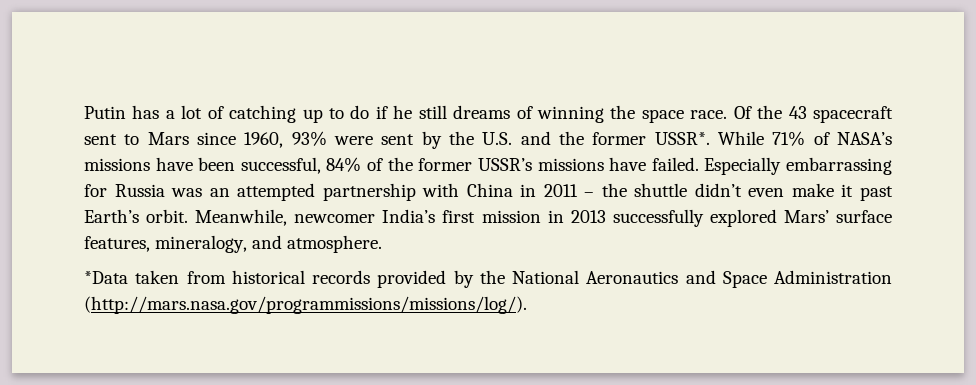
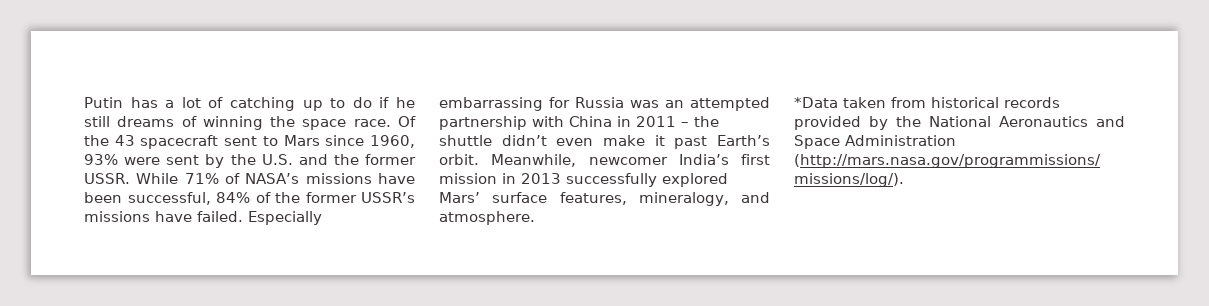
- Of the 43 spacecraft sent to Mars since 1960, 93% were sent by the U.S. and the former USSR*.
+ Of the 43 spacecraft sent to Mars since 1960, 93% were sent by the U.S. and the former USSR.

